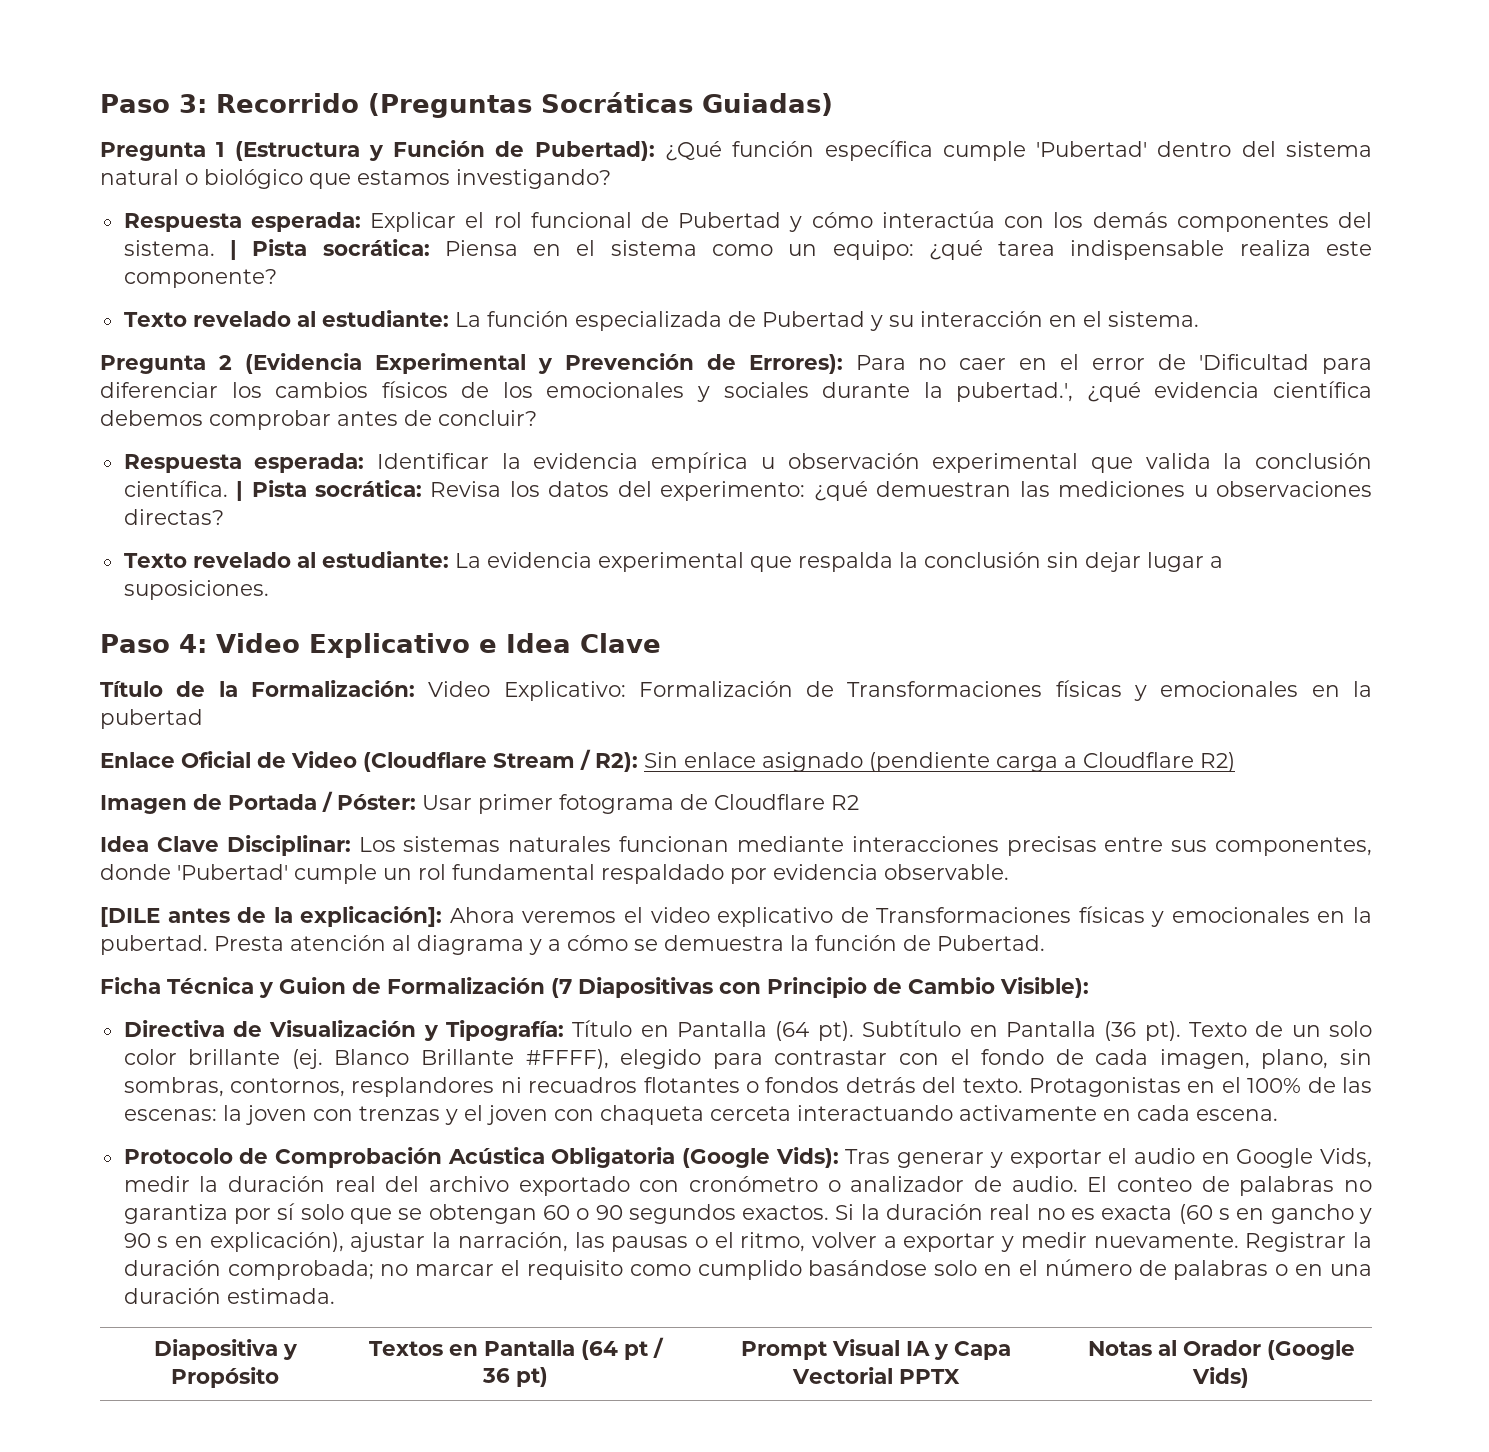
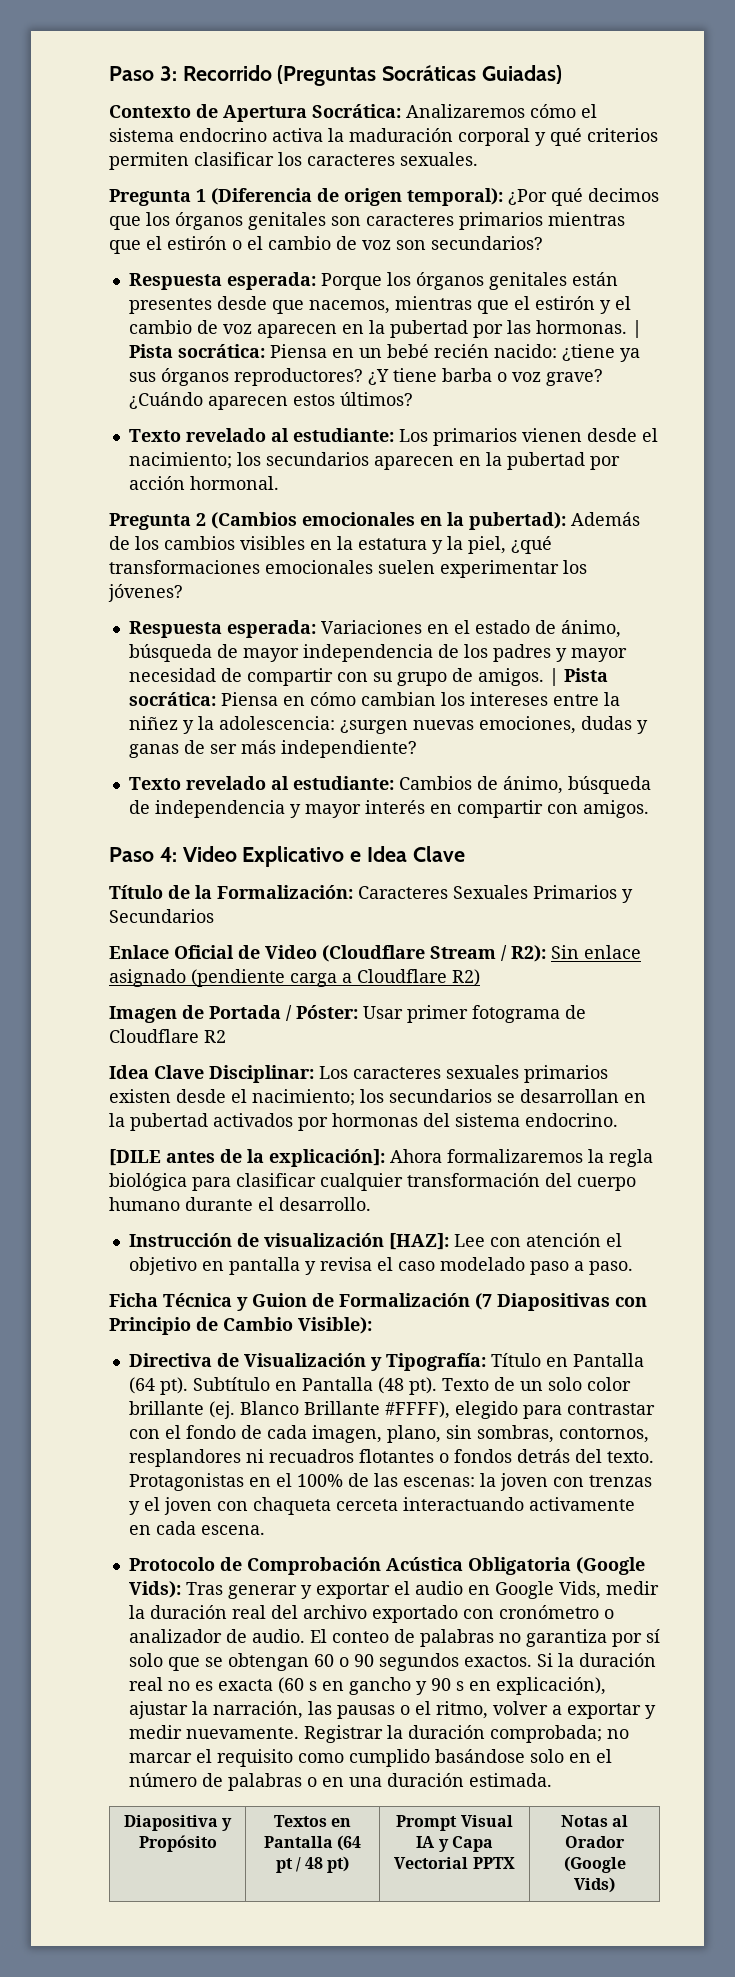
- Pregunta 1 (Estructura y Función de Pubertad): ¿Qué función específica cumple 'Pubertad' dentro del sistema natural o biológico que estamos investigando?
- Respuesta esperada: Explicar el rol funcional de Pubertad y cómo interactúa con los demás componentes del sistema. | Pista socrática: Piensa en el sistema como un equipo: ¿qué tarea indispensable realiza este componente?
- Texto revelado al estudiante: La función especializada de Pubertad y su interacción en el sistema.
- Pregunta 2 (Evidencia Experimental y Prevención de Errores): Para no caer en el error de 'Dificultad para diferenciar los cambios físicos de los emocionales y sociales durante la pubertad.', ¿qué evidencia científica debemos comprobar antes de concluir?
- Respuesta esperada: Identificar la evidencia empírica u observación experimental que valida la conclusión científica. | Pista socrática: Revisa los datos del experimento: ¿qué demuestran las mediciones u observaciones directas?
- Texto revelado al estudiante: La evidencia experimental que respalda la conclusión sin dejar lugar a suposiciones.
+ Contexto de Apertura Socrática: Analizaremos cómo el sistema endocrino activa la maduración corporal y qué criterios permiten clasificar los caracteres sexuales.
+ Pregunta 1 (Diferencia de origen temporal): ¿Por qué decimos que los órganos genitales son caracteres primarios mientras que el estirón o el cambio de voz son secundarios?
+ Respuesta esperada: Porque los órganos genitales están presentes desde que nacemos, mientras que el estirón y el cambio de voz aparecen en la pubertad por las hormonas. | Pista socrática: Piensa en un bebé recién nacido: ¿tiene ya sus órganos reproductores? ¿Y tiene barba o voz grave? ¿Cuándo aparecen estos últimos?
+ Texto revelado al estudiante: Los primarios vienen desde el nacimiento; los secundarios aparecen en la pubertad por acción hormonal.
+ Pregunta 2 (Cambios emocionales en la pubertad): Además de los cambios visibles en la estatura y la piel, ¿qué transformaciones emocionales suelen experimentar los jóvenes?
+ Respuesta esperada: Variaciones en el estado de ánimo, búsqueda de mayor independencia de los padres y mayor necesidad de compartir con su grupo de amigos. | Pista socrática: Piensa en cómo cambian los intereses entre la niñez y la adolescencia: ¿surgen nuevas emociones, dudas y ganas de ser más independiente?
+ Texto revelado al estudiante: Cambios de ánimo, búsqueda de independencia y mayor interés en compartir con amigos.
- Título de la Formalización: Video Explicativo: Formalización de Transformaciones físicas y emocionales en la pubertad
+ Título de la Formalización: Caracteres Sexuales Primarios y Secundarios
- Idea Clave Disciplinar: Los sistemas naturales funcionan mediante interacciones precisas entre sus componentes, donde 'Pubertad' cumple un rol fundamental respaldado por evidencia observable.
+ Idea Clave Disciplinar: Los caracteres sexuales primarios existen desde el nacimiento; los secundarios se desarrollan en la pubertad activados por hormonas del sistema endocrino.
- [DILE antes de la explicación]: Ahora veremos el video explicativo de Transformaciones físicas y emocionales en la pubertad. Presta atención al diagrama y a cómo se demuestra la función de Pubertad.
+ [DILE antes de la explicación]: Ahora formalizaremos la regla biológica para clasificar cualquier transformación del cuerpo humano durante el desarrollo.
+ Instrucción de visualización [HAZ]: Lee con atención el objetivo en pantalla y revisa el caso modelado paso a paso.
- Subtítulo en Pantalla (36 pt).
+ Subtítulo en Pantalla (48 pt).
- Diapositiva y Propósito | Textos en Pantalla (64 pt / 36 pt) | Prompt Visual IA y Capa Vectorial PPTX | Notas al Orador (Google Vids)
+ Diapositiva y Propósito | Textos en Pantalla (64 pt / 48 pt) | Prompt Visual IA y Capa Vectorial PPTX | Notas al Orador (Google Vids)

